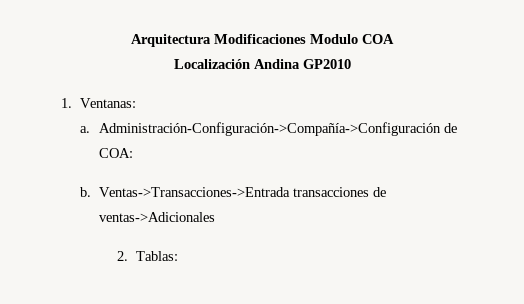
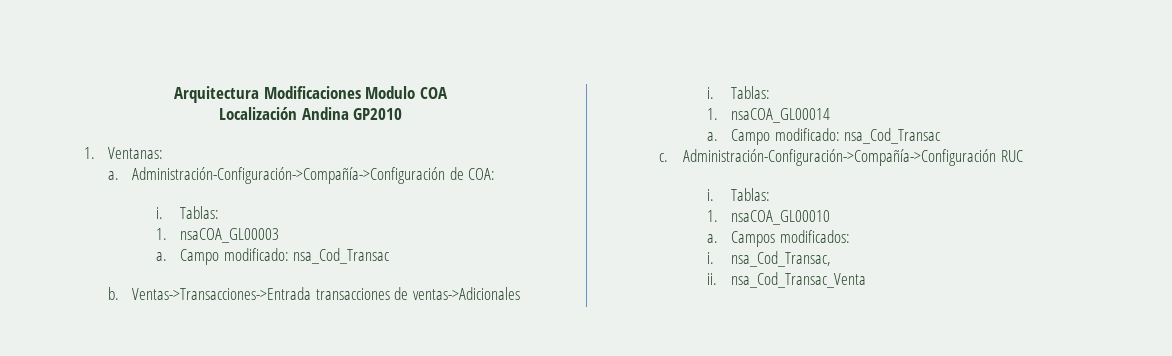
  Administración-Configuración->Compañía->Configuración de COA:
+ i. Tablas:
+ 1. nsaCOA_GL00003
+ a. Campo modificado: nsa_Cod_Transac
  Ventas->Transacciones->Entrada transacciones de ventas->Adicionales
- 2. Tablas:
+ i. Tablas:
+ 1. nsaCOA_GL00014
+ a. Campo modificado: nsa_Cod_Transac
+ c. Administración-Configuración->Compañía->Configuración RUC
+ i. Tablas:
+ 1. nsaCOA_GL00010
+ a. Campos modificados:
+ i. nsa_Cod_Transac,
+ ii. nsa_Cod_Transac_Venta

